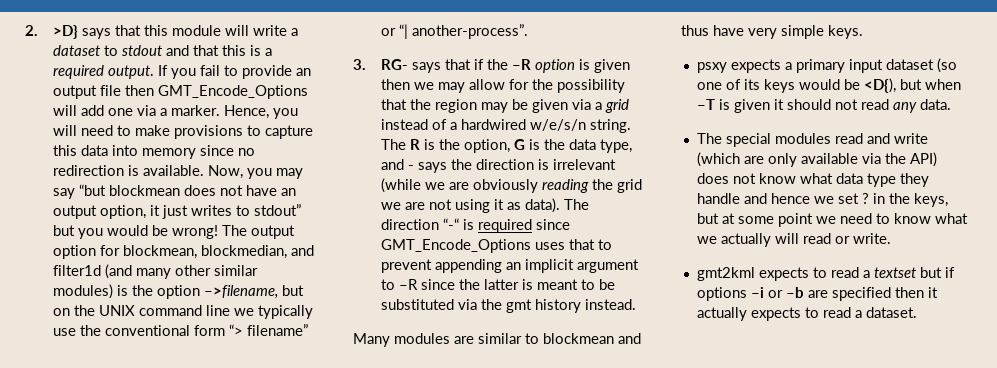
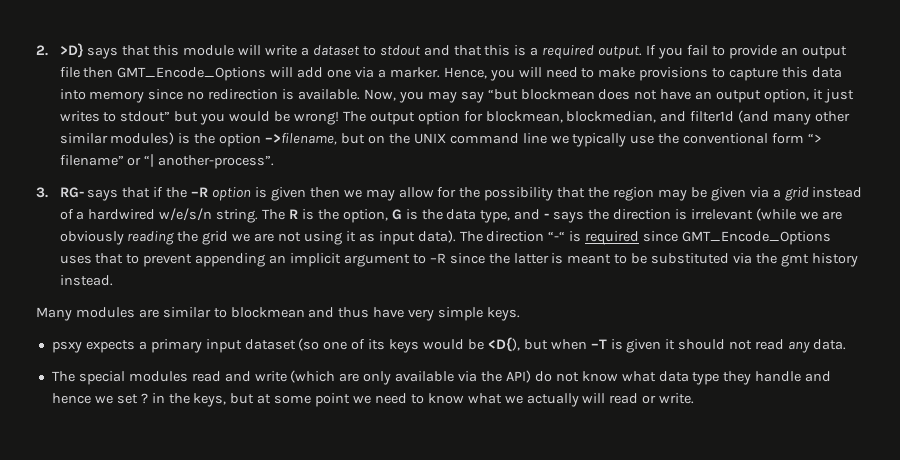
- The R is the option, G is the data type, and - says the direction is irrelevant (while we are obviously reading the grid we are not using it as data).
+ The R is the option, G is the data type, and - says the direction is irrelevant (while we are obviously reading the grid we are not using it as input data).
- The special modules read and write (which are only available via the API) does not know what data type they handle and hence we set ? in the keys, but at some point we need to know what we actually will read or write.
+ The special modules read and write (which are only available via the API) do not know what data type they handle and hence we set ? in the keys, but at some point we need to know what we actually will read or write.
- gmt2kml expects to read a textset but if options –i or –b are specified then it actually expects to read a dataset.

